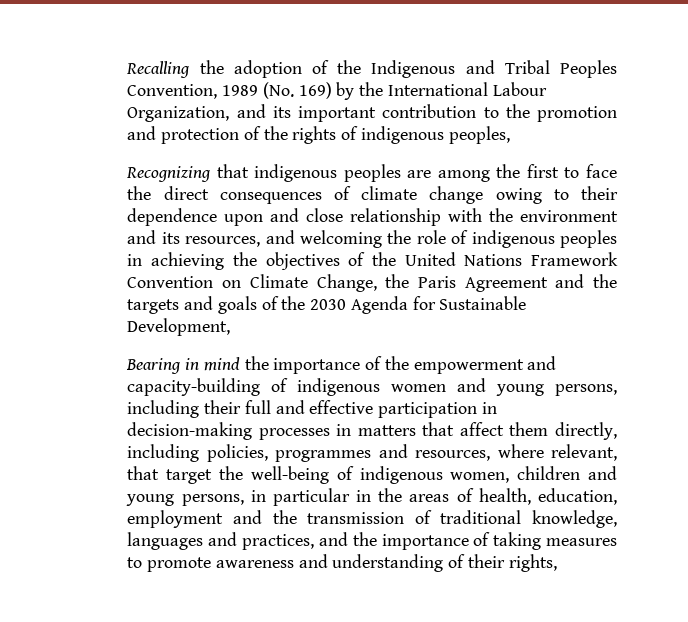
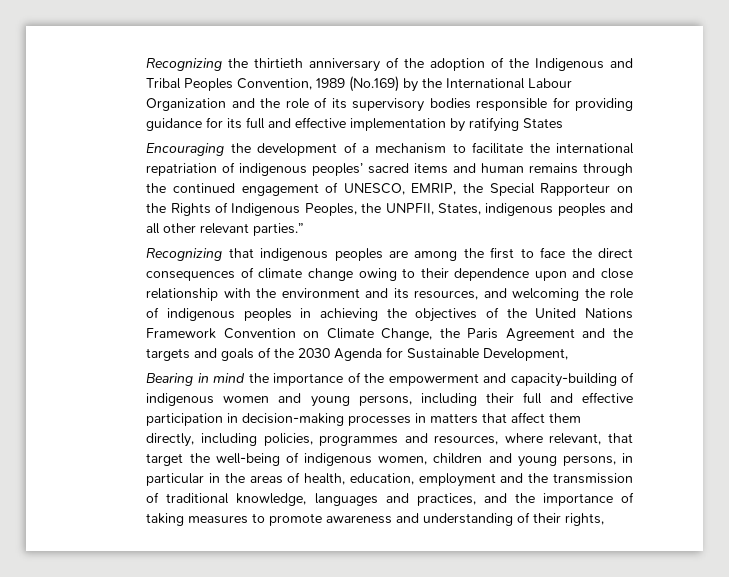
- Recalling the adoption of the Indigenous and Tribal Peoples Convention, 1989 (No. 169) by the International Labour Organization, and its important contribution to the promotion and protection of the rights of indigenous peoples,
+ Recognizing the thirtieth anniversary of the adoption of the Indigenous and Tribal Peoples Convention, 1989 (No.169) by the International Labour Organization and the role of its supervisory bodies responsible for providing guidance for its full and effective implementation by ratifying States
+ Encouraging the development of a mechanism to facilitate the international repatriation of indigenous peoples’ sacred items and human remains through the continued engagement of UNESCO, EMRIP, the Special Rapporteur on the Rights of Indigenous Peoples, the UNPFII, States, indigenous peoples and all other relevant parties.”

